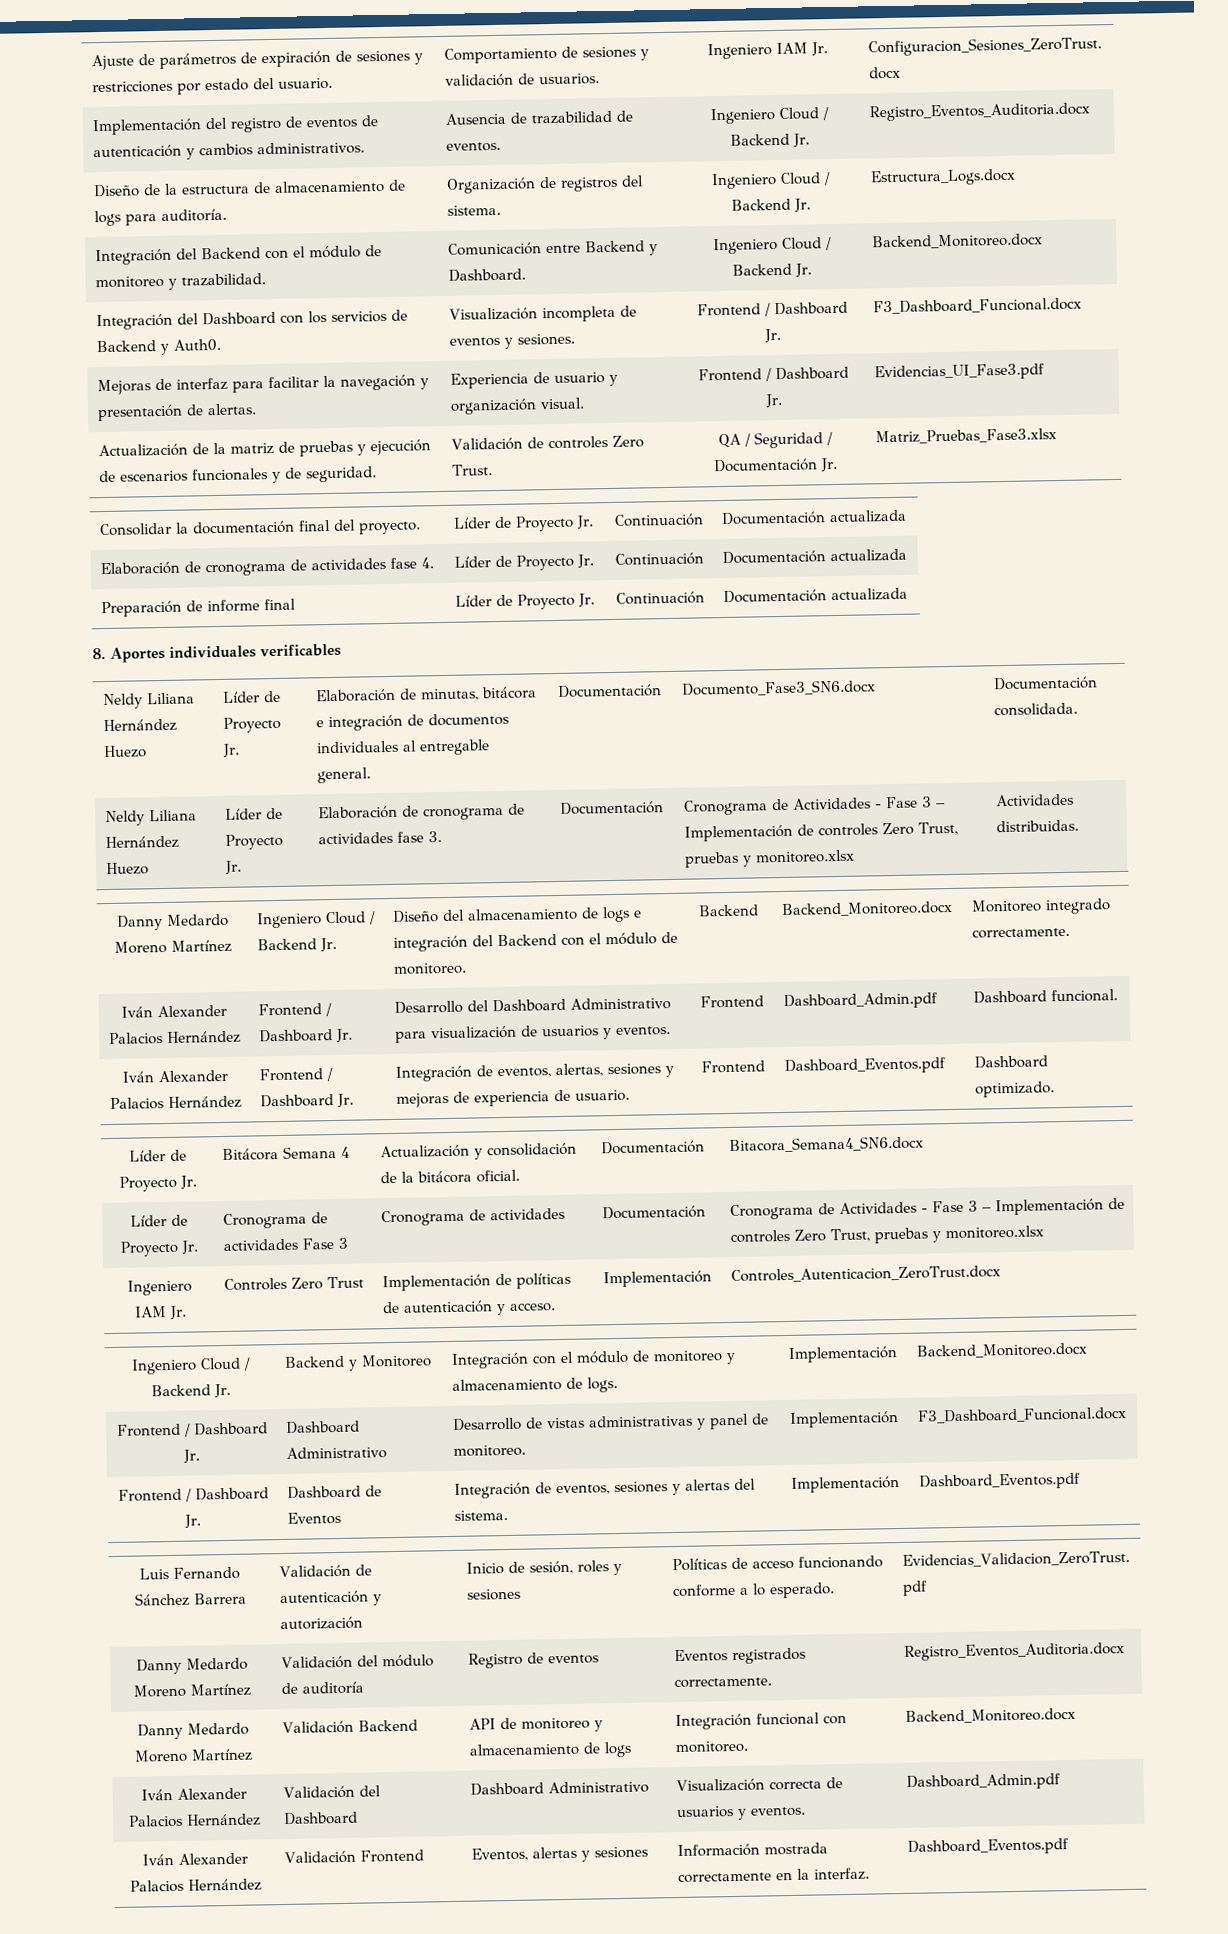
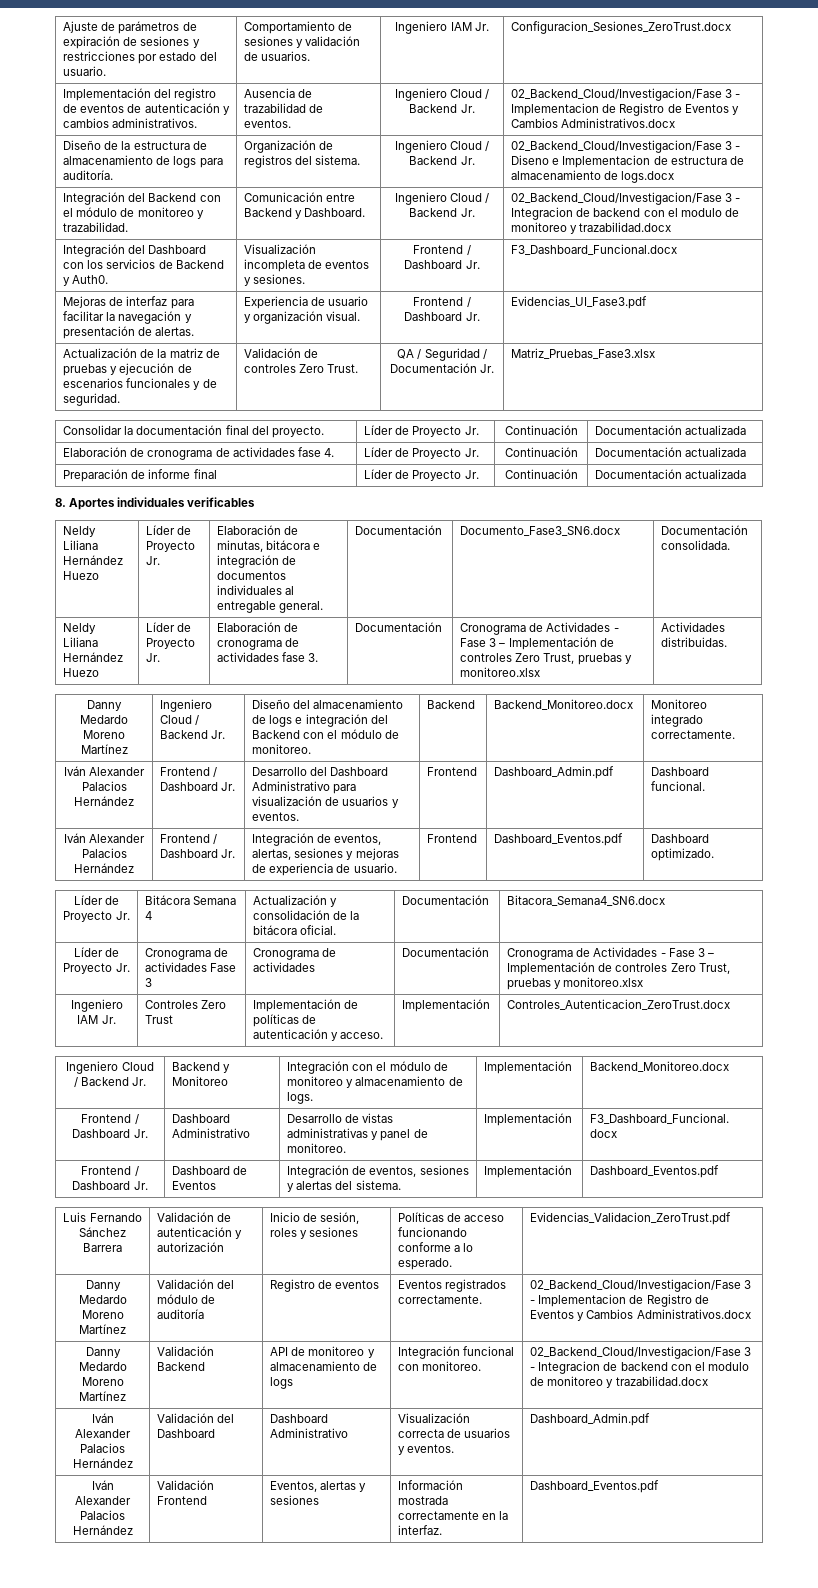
- Implementación del registro de eventos de autenticación y cambios administrativos. | Ausencia de trazabilidad de eventos. | Ingeniero Cloud / Backend Jr. | Registro_Eventos_Auditoria.docx
+ Implementación del registro de eventos de autenticación y cambios administrativos. | Ausencia de trazabilidad de eventos. | Ingeniero Cloud / Backend Jr. | 02_Backend_Cloud/Investigacion/Fase 3 - Implementacion de Registro de Eventos y Cambios Administrativos.docx
- Diseño de la estructura de almacenamiento de logs para auditoría. | Organización de registros del sistema. | Ingeniero Cloud / Backend Jr. | Estructura_Logs.docx
+ Diseño de la estructura de almacenamiento de logs para auditoría. | Organización de registros del sistema. | Ingeniero Cloud / Backend Jr. | 02_Backend_Cloud/Investigacion/Fase 3 - Diseno e Implementacion de estructura de almacenamiento de logs.docx
- Integración del Backend con el módulo de monitoreo y trazabilidad. | Comunicación entre Backend y Dashboard. | Ingeniero Cloud / Backend Jr. | Backend_Monitoreo.docx
+ Integración del Backend con el módulo de monitoreo y trazabilidad. | Comunicación entre Backend y Dashboard. | Ingeniero Cloud / Backend Jr. | 02_Backend_Cloud/Investigacion/Fase 3 - Integracion de backend con el modulo de monitoreo y trazabilidad.docx
- Danny Medardo Moreno Martínez | Validación del módulo de auditoría | Registro de eventos | Eventos registrados correctamente. | Registro_Eventos_Auditoria.docx
+ Danny Medardo Moreno Martínez | Validación del módulo de auditoría | Registro de eventos | Eventos registrados correctamente. | 02_Backend_Cloud/Investigacion/Fase 3 - Implementacion de Registro de Eventos y Cambios Administrativos.docx
- Danny Medardo Moreno Martínez | Validación Backend | API de monitoreo y almacenamiento de logs | Integración funcional con monitoreo. | Backend_Monitoreo.docx
+ Danny Medardo Moreno Martínez | Validación Backend | API de monitoreo y almacenamiento de logs | Integración funcional con monitoreo. | 02_Backend_Cloud/Investigacion/Fase 3 - Integracion de backend con el modulo de monitoreo y trazabilidad.docx

